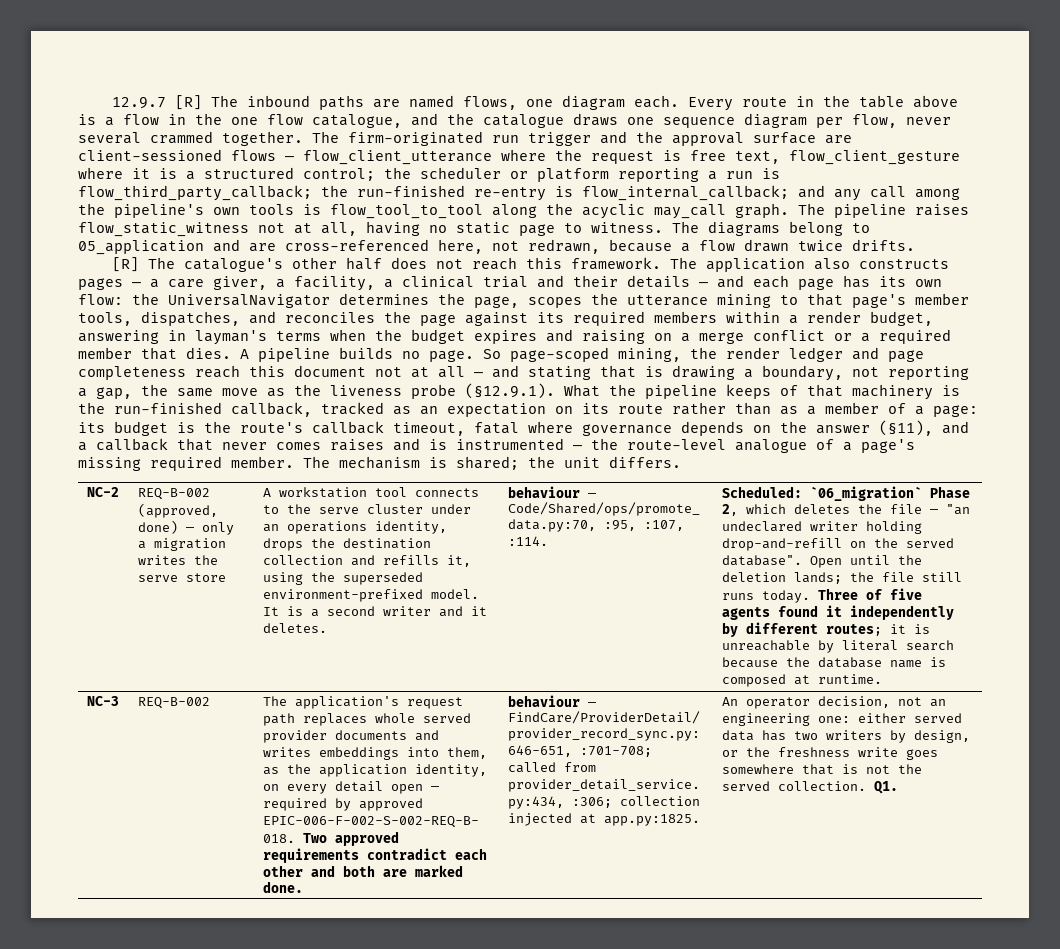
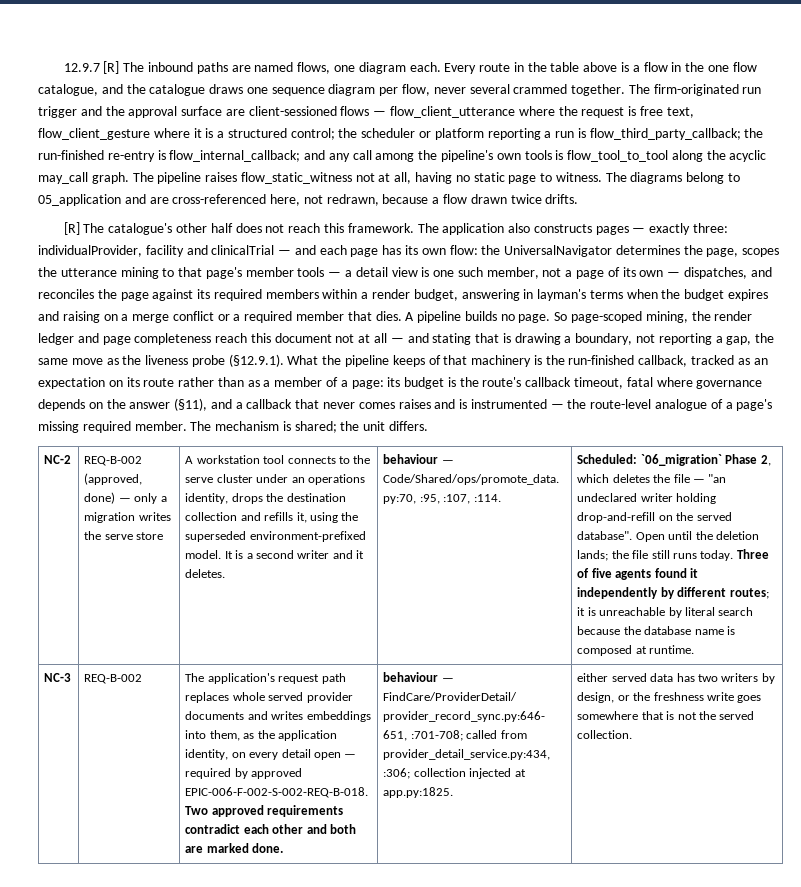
- The application also constructs pages — a care giver, a facility, a clinical trial and their details — and each page has its own flow: the UniversalNavigator determines the page, scopes the utterance mining to that page's member tools, dispatches, and reconciles the page against its required members within a render budget, answering in layman's terms when the budget expires and raising on a merge conflict or a required member that dies.
+ The application also constructs pages — exactly three: individualProvider, facility and clinicalTrial — and each page has its own flow: the UniversalNavigator determines the page, scopes the utterance mining to that page's member tools — a detail view is one such member, not a page of its own — dispatches, and reconciles the page against its required members within a render budget, answering in layman's terms when the budget expires and raising on a merge conflict or a required member that dies.
- An operator decision, not an engineering one: either served data has two writers by design, or the freshness write goes somewhere that is not the served collection. Q1.
+ either served data has two writers by design, or the freshness write goes somewhere that is not the served collection.

